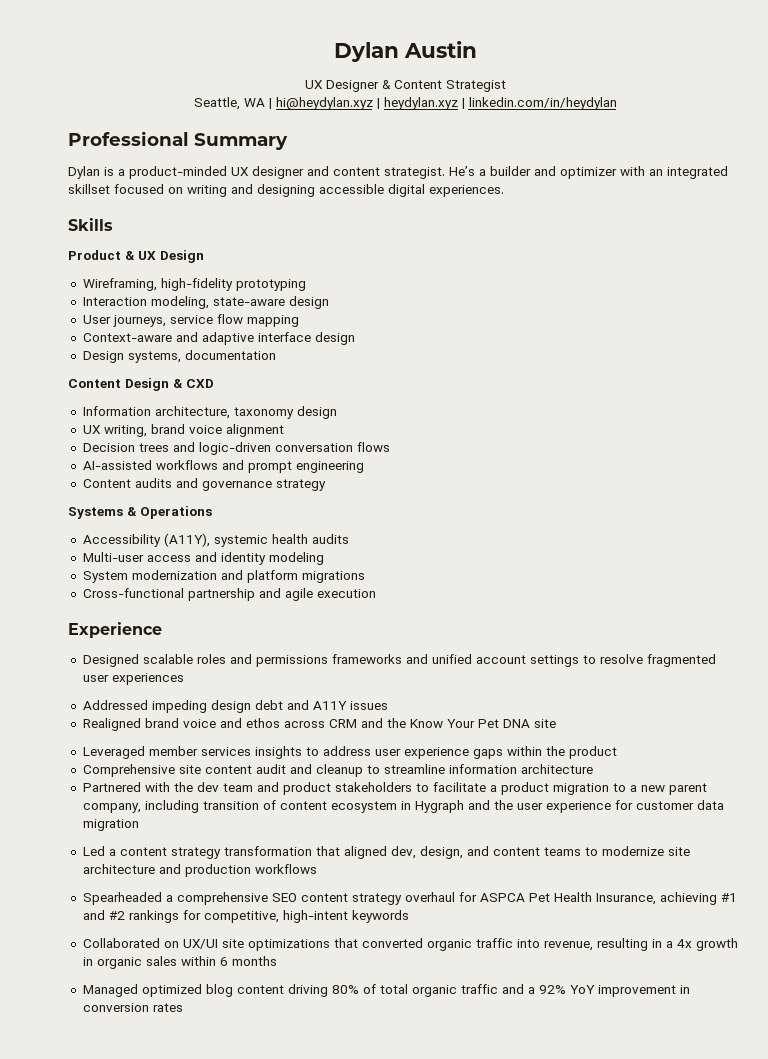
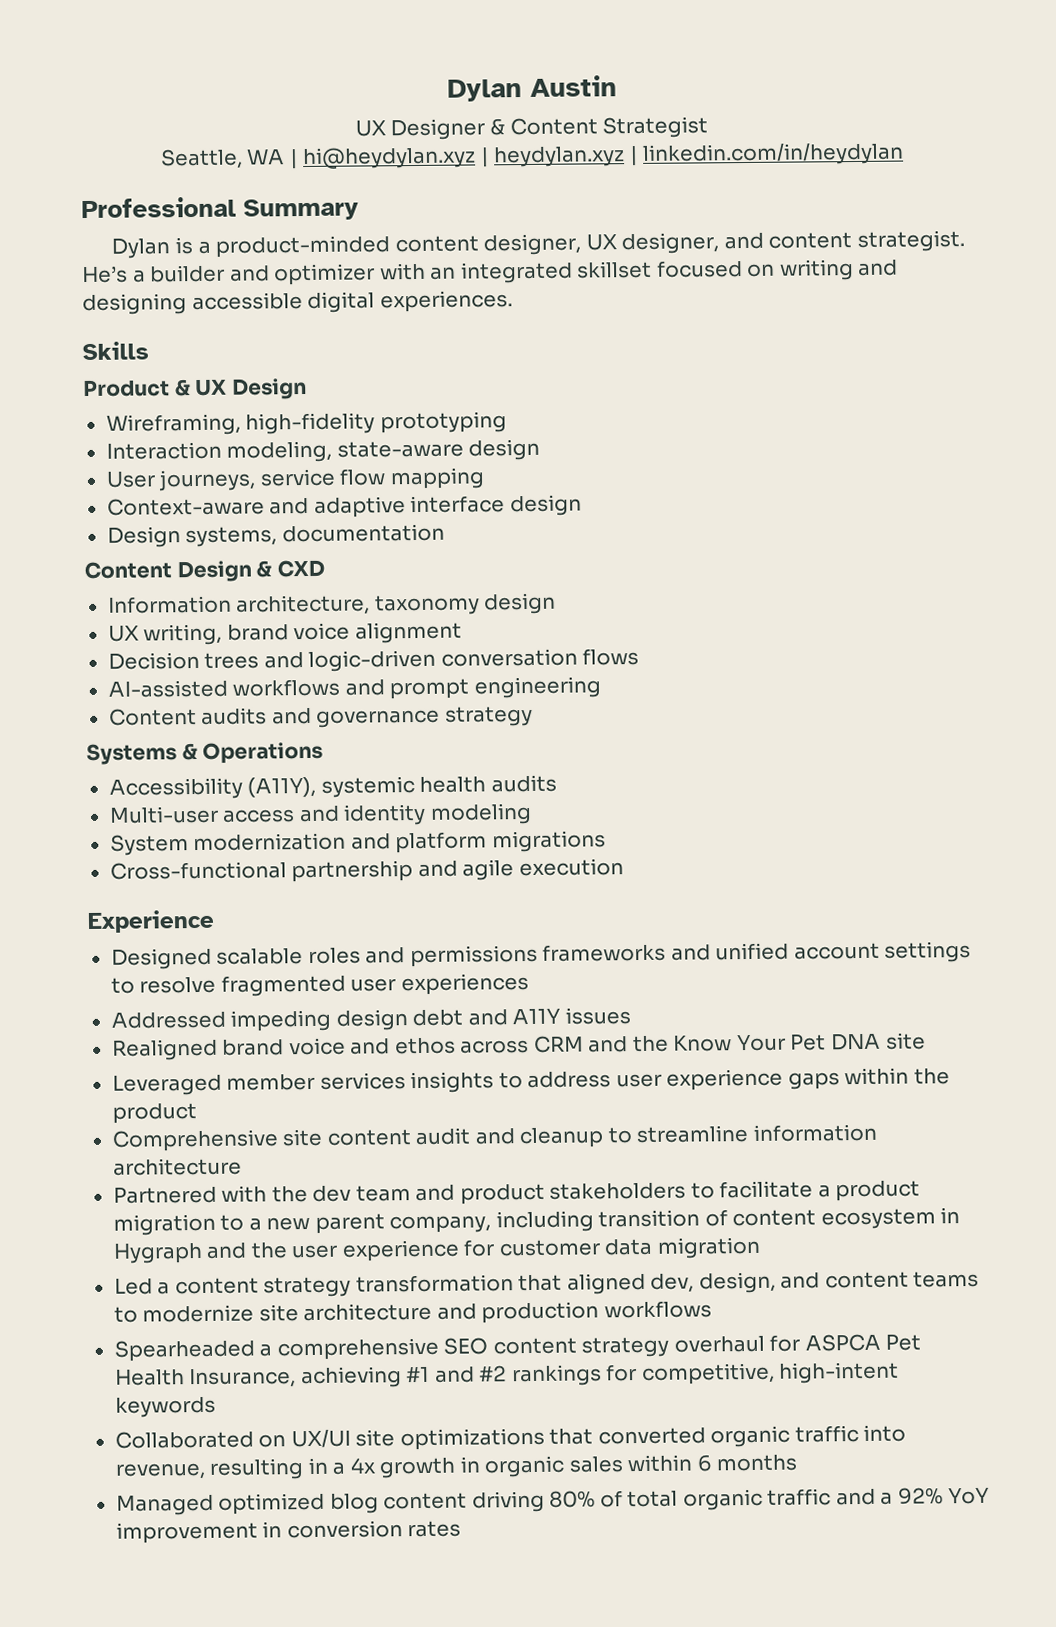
- Dylan is a product-minded UX designer and content strategist.
+ Dylan is a product-minded content designer, UX designer, and content strategist.

